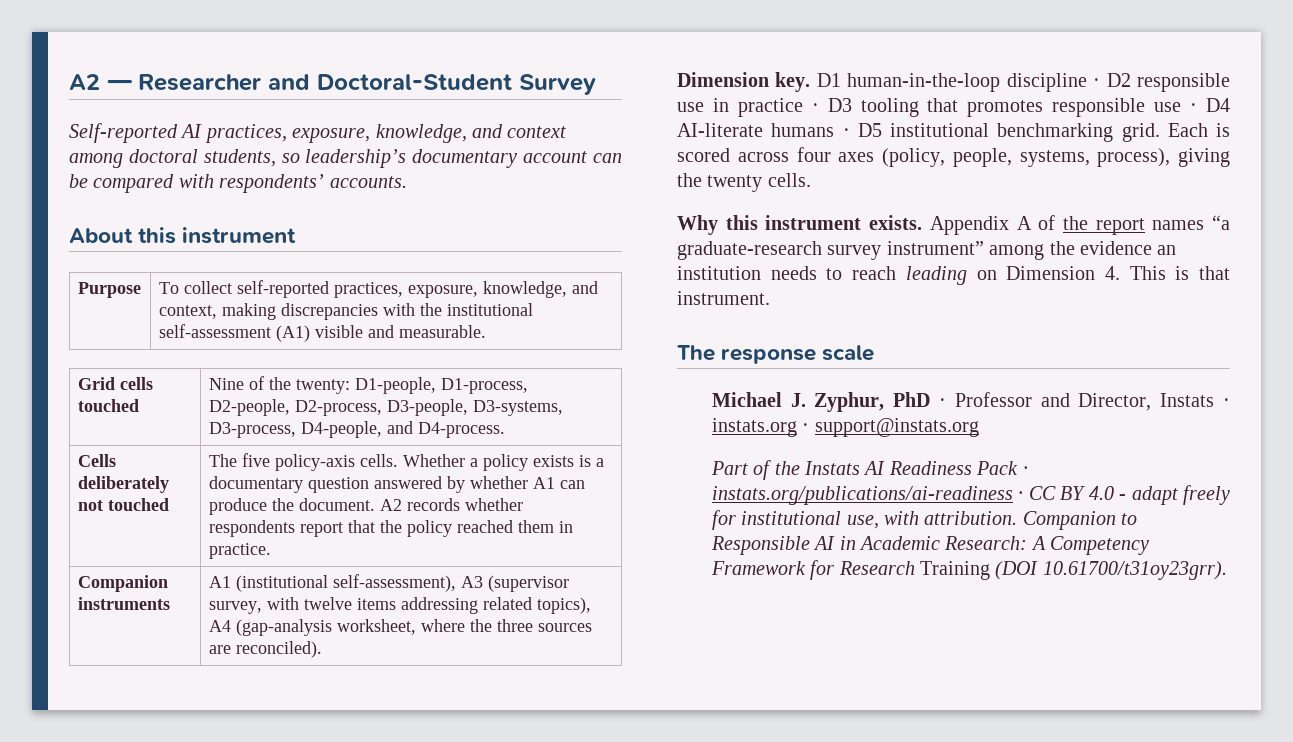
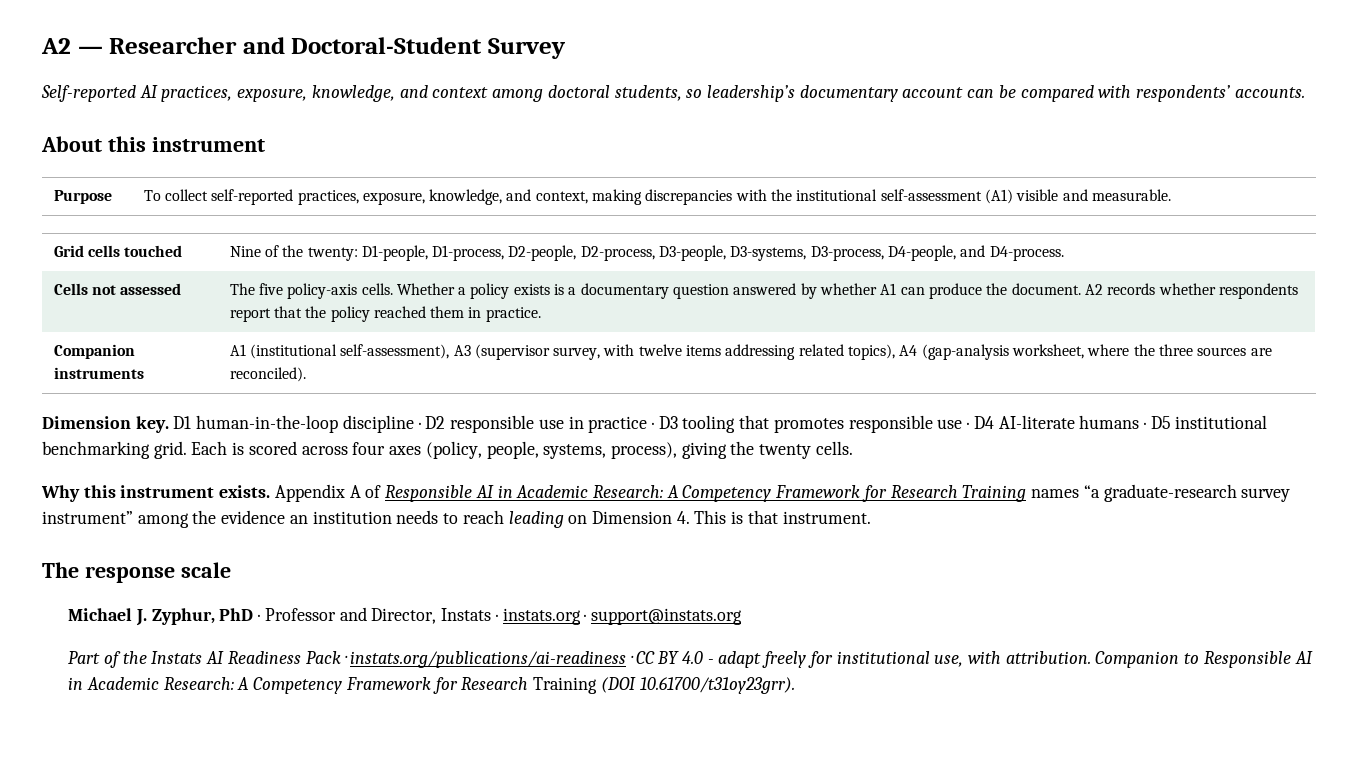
- Cells deliberately not touched | The five policy-axis cells. Whether a policy exists is a documentary question answered by whether A1 can produce the document. A2 records whether respondents report that the policy reached them in practice.
+ Cells not assessed | The five policy-axis cells. Whether a policy exists is a documentary question answered by whether A1 can produce the document. A2 records whether respondents report that the policy reached them in practice.
- Appendix A of the report names “a graduate-research survey instrument” among the evidence an institution needs to reach leading on Dimension 4. This is that instrument.
+ Appendix A of Responsible AI in Academic Research: A Competency Framework for Research Training names “a graduate-research survey instrument” among the evidence an institution needs to reach leading on Dimension 4. This is that instrument.

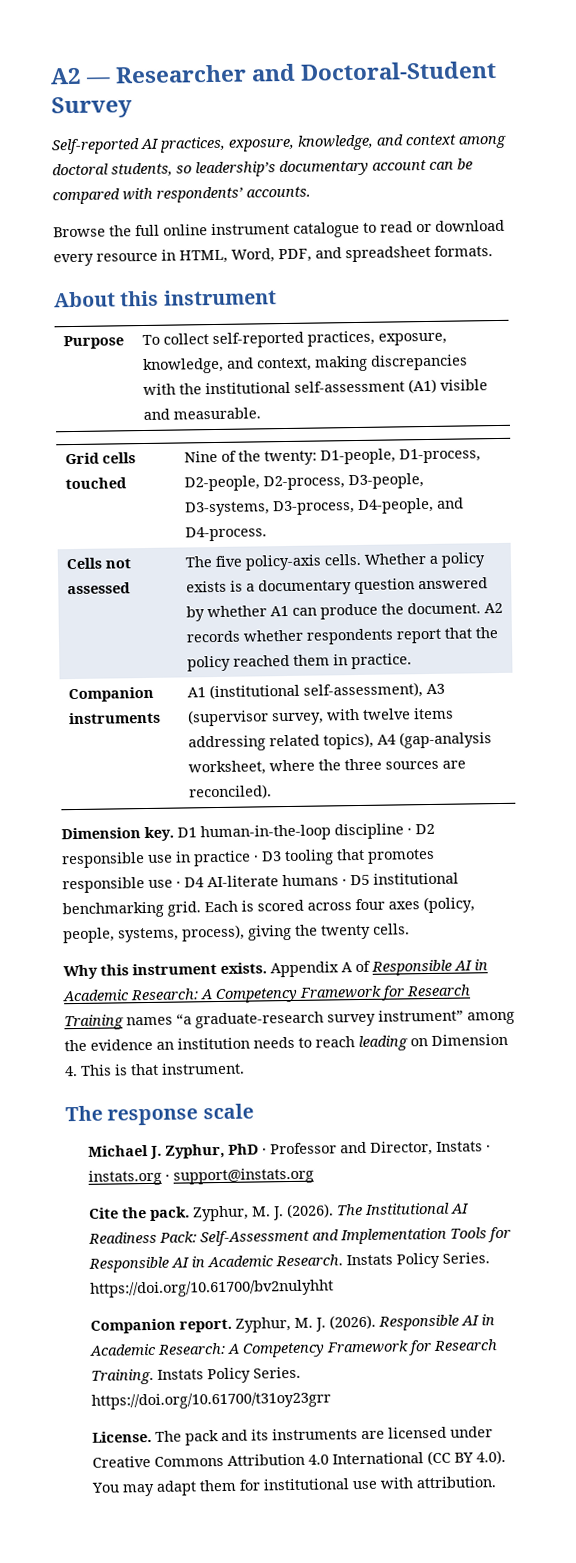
+ Browse the full online instrument catalogue to read or download every resource in HTML, Word, PDF, and spreadsheet formats.
- Part of the Instats AI Readiness Pack · instats.org/publications/ai-readiness · CC BY 4.0 - adapt freely for institutional use, with attribution. Companion to Responsible AI in Academic Research: A Competency Framework for Research Training (DOI 10.61700/t31oy23grr).
+ Cite the pack. Zyphur, M. J. (2026). The Institutional AI Readiness Pack: Self-Assessment and Implementation Tools for Responsible AI in Academic Research. Instats Policy Series. https://doi.org/10.61700/bv2nulyhht
+ Companion report. Zyphur, M. J. (2026). Responsible AI in Academic Research: A Competency Framework for Research Training. Instats Policy Series. https://doi.org/10.61700/t31oy23grr
+ License. The pack and its instruments are licensed under Creative Commons Attribution 4.0 International (CC BY 4.0). You may adapt them for institutional use with attribution.

